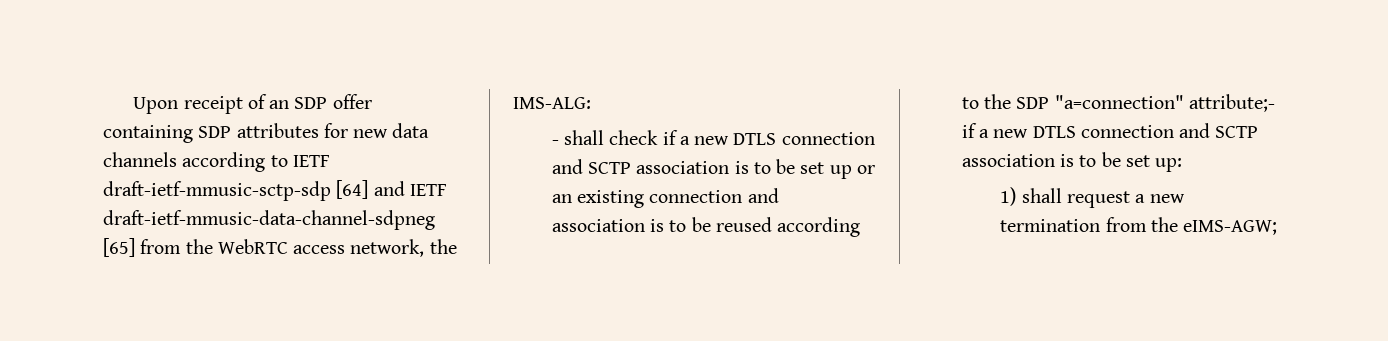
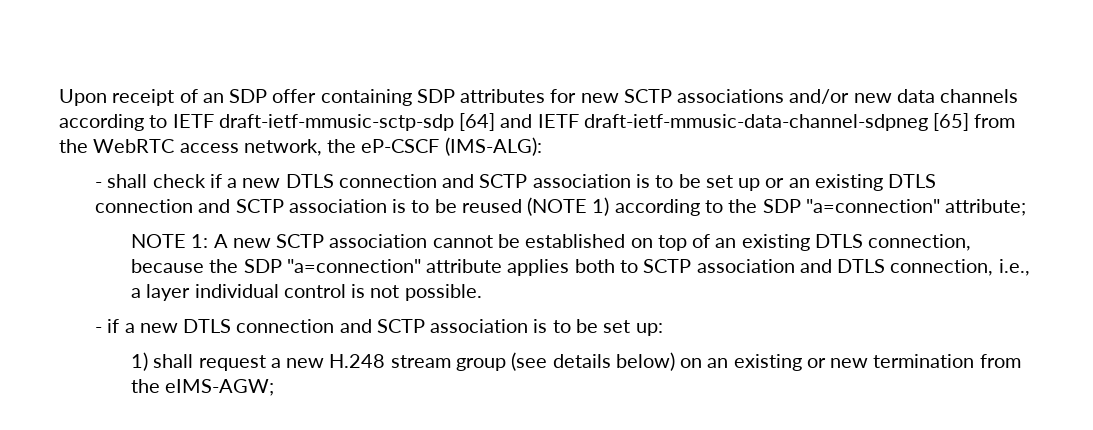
- Upon receipt of an SDP offer containing SDP attributes for new data channels according to IETF draft-ietf-mmusic-sctp-sdp [64] and IETF draft-ietf-mmusic-data-channel-sdpneg [65] from the WebRTC access network, the IMS-ALG:
+ Upon receipt of an SDP offer containing SDP attributes for new SCTP associations and/or new data channels according to IETF draft-ietf-mmusic-sctp-sdp [64] and IETF draft-ietf-mmusic-data-channel-sdpneg [65] from the WebRTC access network, the eP-CSCF (IMS-ALG):
- - shall check if a new DTLS connection and SCTP association is to be set up or an existing connection and association is to be reused according to the SDP "a=connection" attribute;- if a new DTLS connection and SCTP association is to be set up:
+ - shall check if a new DTLS connection and SCTP association is to be set up or an existing DTLS connection and SCTP association is to be reused (NOTE 1) according to the SDP "a=connection" attribute;
+ NOTE 1: A new SCTP association cannot be established on top of an existing DTLS connection, because the SDP "a=connection" attribute applies both to SCTP association and DTLS connection, i.e., a layer individual control is not possible.
+ - if a new DTLS connection and SCTP association is to be set up:
- 1) shall request a new termination from the eIMS-AGW;
+ 1) shall request a new H.248 stream group (see details below) on an existing or new termination from the eIMS-AGW;

